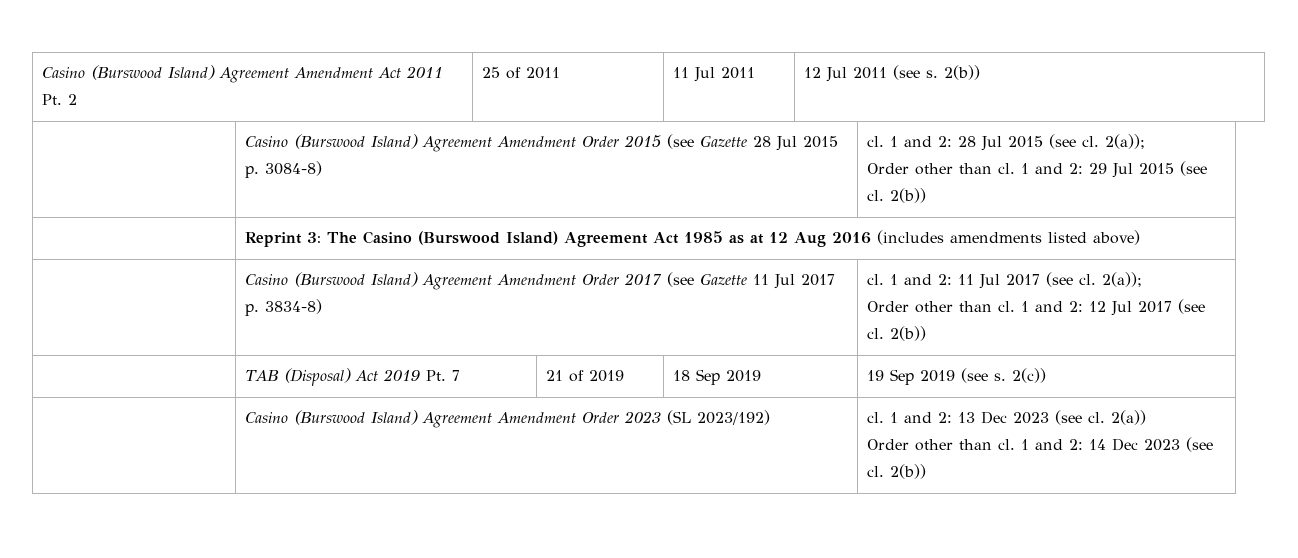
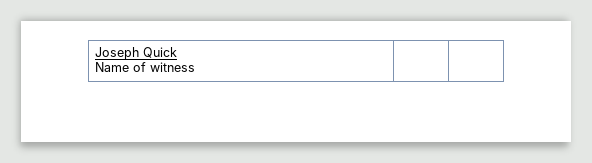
- Casino (Burswood Island) Agreement Amendment Act 2011 Pt. 2 | 25 of 2011 | 11 Jul 2011 | 12 Jul 2011 (see s. 2(b))
- | Casino (Burswood Island) Agreement Amendment Order 2015 (see Gazette 28 Jul 2015 p. 3084-8) | cl. 1 and 2: 28 Jul 2015 (see cl. 2(a));
- Order other than cl. 1 and 2: 29 Jul 2015 (see cl. 2(b))
- | Reprint 3: The Casino (Burswood Island) Agreement Act 1985 as at 12 Aug 2016 (includes amendments listed above)
- | Casino (Burswood Island) Agreement Amendment Order 2017 (see Gazette 11 Jul 2017 p. 3834-8) | cl. 1 and 2: 11 Jul 2017 (see cl. 2(a));
- Order other than cl. 1 and 2: 12 Jul 2017 (see cl. 2(b))
- | TAB (Disposal) Act 2019 Pt. 7 | 21 of 2019 | 18 Sep 2019 | 19 Sep 2019 (see s. 2(c))
- | Casino (Burswood Island) Agreement Amendment Order 2023 (SL 2023/192) | cl. 1 and 2: 13 Dec 2023 (see cl. 2(a))
- Order other than cl. 1 and 2: 14 Dec 2023 (see cl. 2(b))
+ Joseph Quick
+ Name of witness | |

